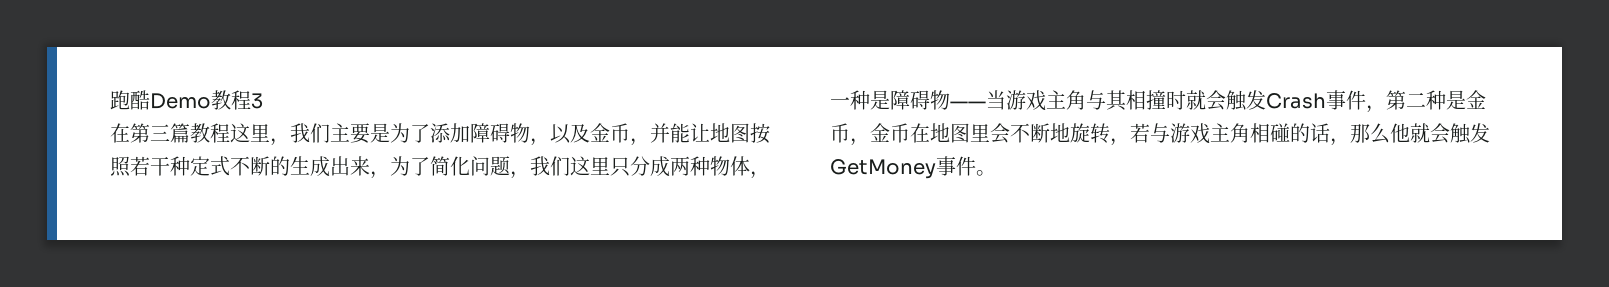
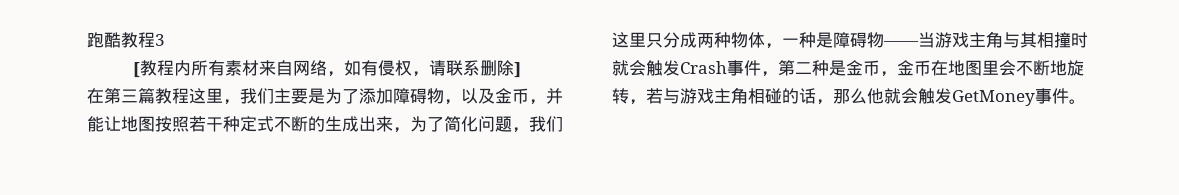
- 跑酷Demo教程3
+ 跑酷教程3
+ [教程内所有素材来自网络，如有侵权，请联系删除]

